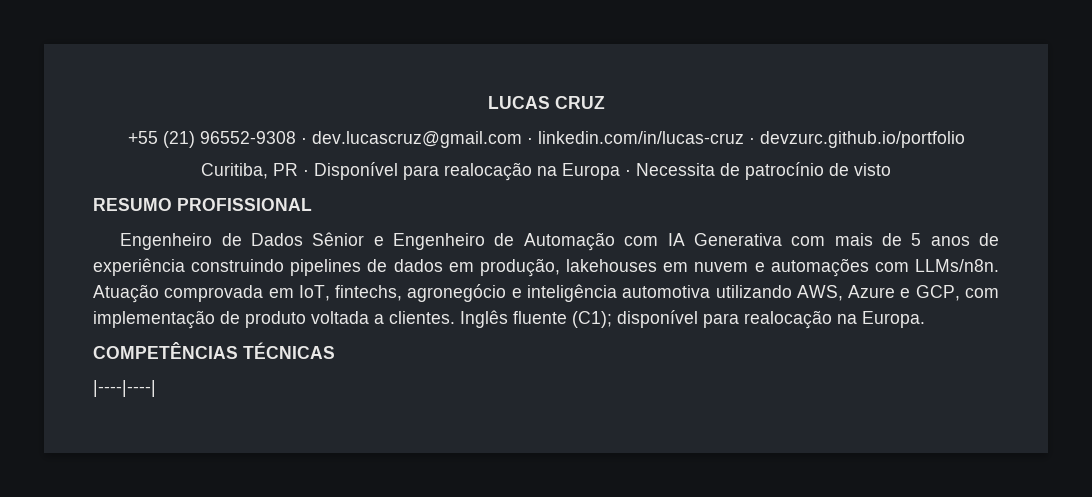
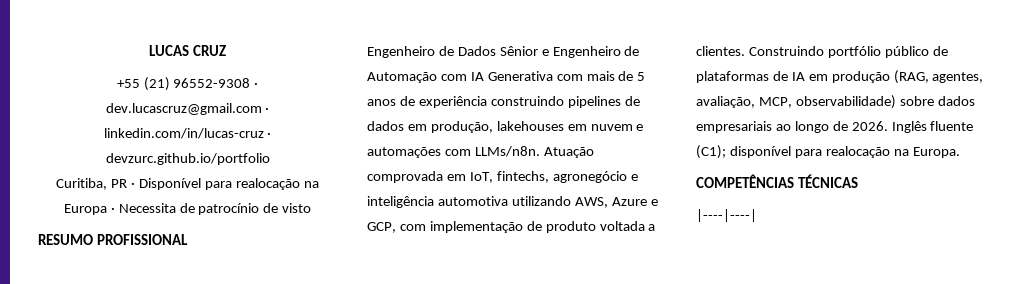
+ Construindo portfólio público de plataformas de IA em produção (RAG, agentes, avaliação, MCP, observabilidade) sobre dados empresariais ao longo de 2026.

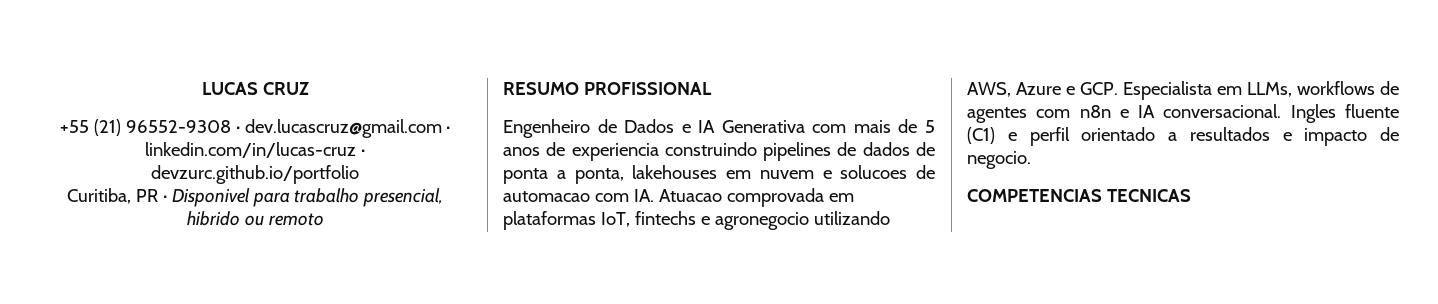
- Curitiba, PR · Disponível para realocação na Europa · Necessita de patrocínio de visto
+ Curitiba, PR · Disponivel para trabalho presencial, hibrido ou remoto
- Engenheiro de Dados Sênior e Engenheiro de Automação com IA Generativa com mais de 5 anos de experiência construindo pipelines de dados em produção, lakehouses em nuvem e automações com LLMs/n8n. Atuação comprovada em IoT, fintechs, agronegócio e inteligência automotiva utilizando AWS, Azure e GCP, com implementação de produto voltada a clientes. Construindo portfólio público de plataformas de IA em produção (RAG, agentes, avaliação, MCP, observabilidade) sobre dados empresariais ao longo de 2026. Inglês fluente (C1); disponível para realocação na Europa.
- COMPETÊNCIAS TÉCNICAS
- |----|----|
+ Engenheiro de Dados e IA Generativa com mais de 5 anos de experiencia construindo pipelines de dados de ponta a ponta, lakehouses em nuvem e solucoes de automacao com IA. Atuacao comprovada em plataformas IoT, fintechs e agronegocio utilizando AWS, Azure e GCP. Especialista em LLMs, workflows de agentes com n8n e IA conversacional. Ingles fluente (C1) e perfil orientado a resultados e impacto de negocio.
+ COMPETENCIAS TECNICAS

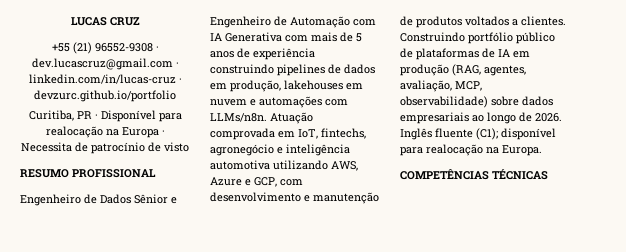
- Curitiba, PR · Disponivel para trabalho presencial, hibrido ou remoto
+ Curitiba, PR · Disponível para realocação na Europa · Necessita de patrocínio de visto
- Engenheiro de Dados e IA Generativa com mais de 5 anos de experiencia construindo pipelines de dados de ponta a ponta, lakehouses em nuvem e solucoes de automacao com IA. Atuacao comprovada em plataformas IoT, fintechs e agronegocio utilizando AWS, Azure e GCP. Especialista em LLMs, workflows de agentes com n8n e IA conversacional. Ingles fluente (C1) e perfil orientado a resultados e impacto de negocio.
- COMPETENCIAS TECNICAS
+ Engenheiro de Dados Sênior e Engenheiro de Automação com IA Generativa com mais de 5 anos de experiência construindo pipelines de dados em produção, lakehouses em nuvem e automações com LLMs/n8n. Atuação comprovada em IoT, fintechs, agronegócio e inteligência automotiva utilizando AWS, Azure e GCP, com desenvolvimento e manutenção de produtos voltados a clientes. Construindo portfólio público de plataformas de IA em produção (RAG, agentes, avaliação, MCP, observabilidade) sobre dados empresariais ao longo de 2026. Inglês fluente (C1); disponível para realocação na Europa.
+ COMPETÊNCIAS TÉCNICAS

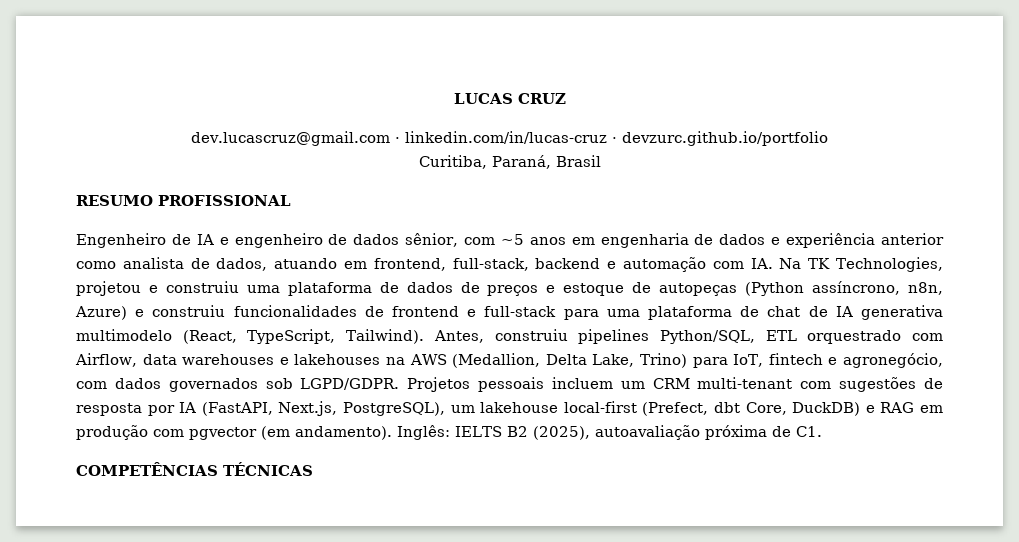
- +55 (21) 96552-9308 · dev.lucascruz@gmail.com · linkedin.com/in/lucas-cruz · devzurc.github.io/portfolio
+ dev.lucascruz@gmail.com · linkedin.com/in/lucas-cruz · devzurc.github.io/portfolio
- Curitiba, PR · Disponível para realocação na Europa · Necessita de patrocínio de visto
+ Curitiba, Paraná, Brasil
  RESUMO PROFISSIONAL
- Engenheiro de Dados Sênior e Engenheiro de Automação com IA Generativa com mais de 5 anos de experiência construindo pipelines de dados em produção, lakehouses em nuvem e automações com LLMs/n8n. Atuação comprovada em IoT, fintechs, agronegócio e inteligência automotiva utilizando AWS, Azure e GCP, com desenvolvimento e manutenção de produtos voltados a clientes. Construindo portfólio público de plataformas de IA em produção (RAG, agentes, avaliação, MCP, observabilidade) sobre dados empresariais ao longo de 2026. Inglês fluente (C1); disponível para realocação na Europa.
+ Engenheiro de IA e engenheiro de dados sênior, com ~5 anos em engenharia de dados e experiência anterior como analista de dados, atuando em frontend, full-stack, backend e automação com IA. Na TK Technologies, projetou e construiu uma plataforma de dados de preços e estoque de autopeças (Python assíncrono, n8n, Azure) e construiu funcionalidades de frontend e full-stack para uma plataforma de chat de IA generativa multimodelo (React, TypeScript, Tailwind). Antes, construiu pipelines Python/SQL, ETL orquestrado com Airflow, data warehouses e lakehouses na AWS (Medallion, Delta Lake, Trino) para IoT, fintech e agronegócio, com dados governados sob LGPD/GDPR. Projetos pessoais incluem um CRM multi-tenant com sugestões de resposta por IA (FastAPI, Next.js, PostgreSQL), um lakehouse local-first (Prefect, dbt Core, DuckDB) e RAG em produção com pgvector (em andamento). Inglês: IELTS B2 (2025), autoavaliação próxima de C1.

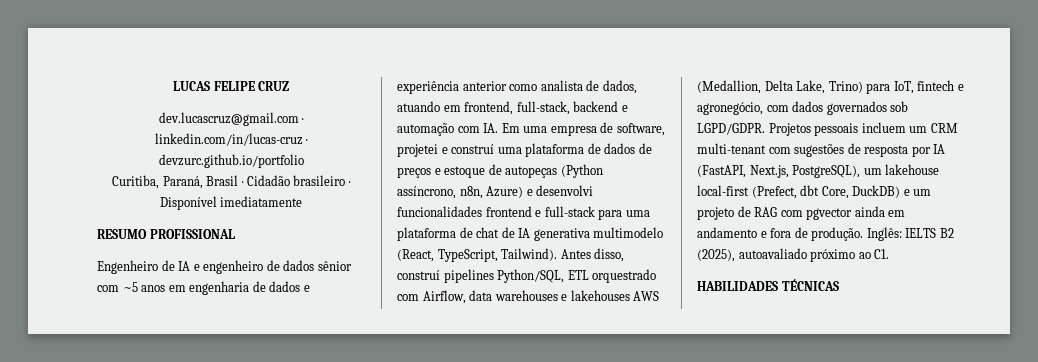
- LUCAS CRUZ
+ LUCAS FELIPE CRUZ
- Curitiba, Paraná, Brasil
+ Curitiba, Paraná, Brasil · Cidadão brasileiro · Disponível imediatamente
- Engenheiro de IA e engenheiro de dados sênior, com ~5 anos em engenharia de dados e experiência anterior como analista de dados, atuando em frontend, full-stack, backend e automação com IA. Na TK Technologies, projetou e construiu uma plataforma de dados de preços e estoque de autopeças (Python assíncrono, n8n, Azure) e construiu funcionalidades de frontend e full-stack para uma plataforma de chat de IA generativa multimodelo (React, TypeScript, Tailwind).
+ Engenheiro de IA e engenheiro de dados sênior com ~5 anos em engenharia de dados e experiência anterior como analista de dados, atuando em frontend, full-stack, backend e automação com IA. Em uma empresa de software, projetei e construí uma plataforma de dados de preços e estoque de autopeças (Python assíncrono, n8n, Azure) e desenvolvi funcionalidades frontend e full-stack para uma plataforma de chat de IA generativa multimodelo (React, TypeScript, Tailwind).
- Antes, construiu pipelines Python/SQL, ETL orquestrado com Airflow, data warehouses e lakehouses na AWS (Medallion, Delta Lake, Trino) para IoT, fintech e agronegócio, com dados governados sob LGPD/GDPR.
+ Antes disso, construí pipelines Python/SQL, ETL orquestrado com Airflow, data warehouses e lakehouses AWS (Medallion, Delta Lake, Trino) para IoT, fintech e agronegócio, com dados governados sob LGPD/GDPR.
- Projetos pessoais incluem um CRM multi-tenant com sugestões de resposta por IA (FastAPI, Next.js, PostgreSQL), um lakehouse local-first (Prefect, dbt Core, DuckDB) e RAG em produção com pgvector (em andamento).
+ Projetos pessoais incluem um CRM multi-tenant com sugestões de resposta por IA (FastAPI, Next.js, PostgreSQL), um lakehouse local-first (Prefect, dbt Core, DuckDB) e um projeto de RAG com pgvector ainda em andamento e fora de produção.
- Inglês: IELTS B2 (2025), autoavaliação próxima de C1.
+ Inglês: IELTS B2 (2025), autoavaliado próximo ao C1.
- COMPETÊNCIAS TÉCNICAS
+ HABILIDADES TÉCNICAS

